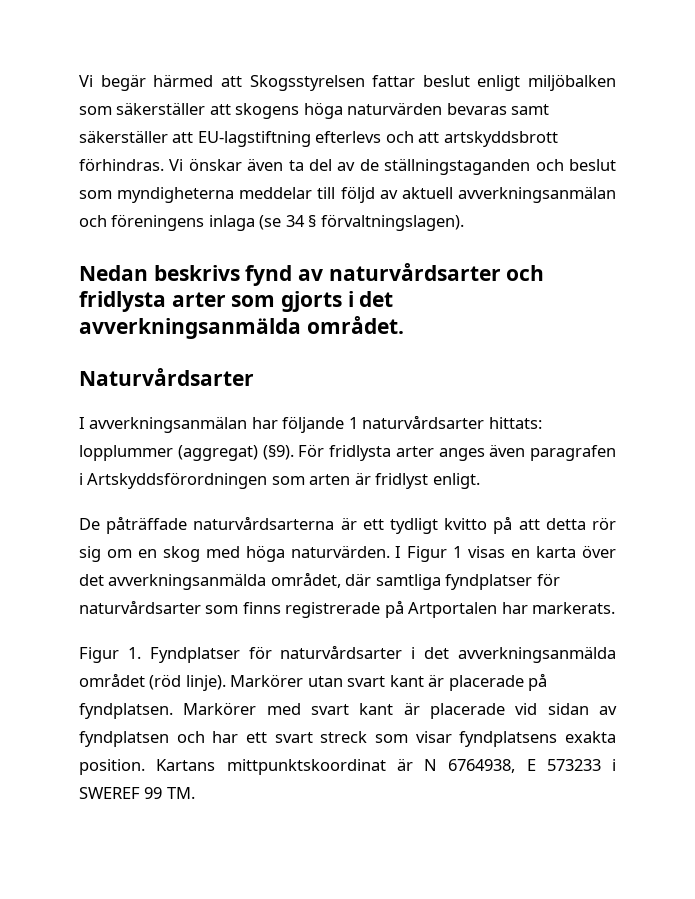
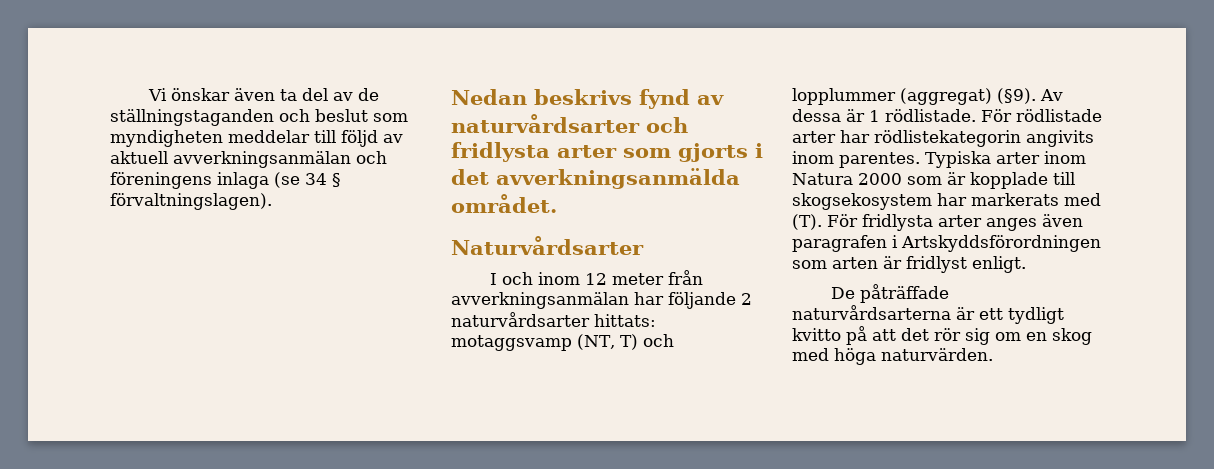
- Vi begär härmed att Skogsstyrelsen fattar beslut enligt miljöbalken som säkerställer att skogens höga naturvärden bevaras samt säkerställer att EU-lagstiftning efterlevs och att artskyddsbrott förhindras. Vi önskar även ta del av de ställningstaganden och beslut som myndigheterna meddelar till följd av aktuell avverkningsanmälan och föreningens inlaga (se 34 § förvaltningslagen).
+ Vi önskar även ta del av de ställningstaganden och beslut som myndigheten meddelar till följd av aktuell avverkningsanmälan och föreningens inlaga (se 34 § förvaltningslagen).
- I avverkningsanmälan har följande 1 naturvårdsarter hittats: lopplummer (aggregat) (§9). För fridlysta arter anges även paragrafen i Artskyddsförordningen som arten är fridlyst enligt.
+ I och inom 12 meter från avverkningsanmälan har följande 2 naturvårdsarter hittats: motaggsvamp (NT, T) och lopplummer (aggregat) (§9). Av dessa är 1 rödlistade. För rödlistade arter har rödlistekategorin angivits inom parentes. Typiska arter inom Natura 2000 som är kopplade till skogsekosystem har markerats med (T). För fridlysta arter anges även paragrafen i Artskyddsförordningen som arten är fridlyst enligt.
- De påträffade naturvårdsarterna är ett tydligt kvitto på att detta rör sig om en skog med höga naturvärden. I Figur 1 visas en karta över det avverkningsanmälda området, där samtliga fyndplatser för naturvårdsarter som finns registrerade på Artportalen har markerats.
- Figur 1. Fyndplatser för naturvårdsarter i det avverkningsanmälda området (röd linje). Markörer utan svart kant är placerade på fyndplatsen. Markörer med svart kant är placerade vid sidan av fyndplatsen och har ett svart streck som visar fyndplatsens exakta position. Kartans mittpunktskoordinat är N 6764938, E 573233 i SWEREF 99 TM.
+ De påträffade naturvårdsarterna är ett tydligt kvitto på att det rör sig om en skog med höga naturvärden.

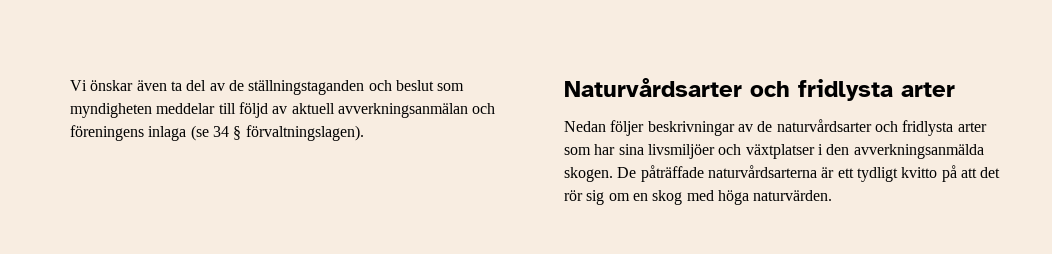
- Nedan beskrivs fynd av naturvårdsarter och fridlysta arter som gjorts i det avverkningsanmälda området.
- Naturvårdsarter
- I och inom 12 meter från avverkningsanmälan har följande 2 naturvårdsarter hittats: motaggsvamp (NT, T) och lopplummer (aggregat) (§9). Av dessa är 1 rödlistade. För rödlistade arter har rödlistekategorin angivits inom parentes. Typiska arter inom Natura 2000 som är kopplade till skogsekosystem har markerats med (T). För fridlysta arter anges även paragrafen i Artskyddsförordningen som arten är fridlyst enligt.
- De påträffade naturvårdsarterna är ett tydligt kvitto på att det rör sig om en skog med höga naturvärden.
+ Naturvårdsarter och fridlysta arter
+ Nedan följer beskrivningar av de naturvårdsarter och fridlysta arter som har sina livsmiljöer och växtplatser i den avverkningsanmälda skogen. De påträffade naturvårdsarterna är ett tydligt kvitto på att det rör sig om en skog med höga naturvärden.

